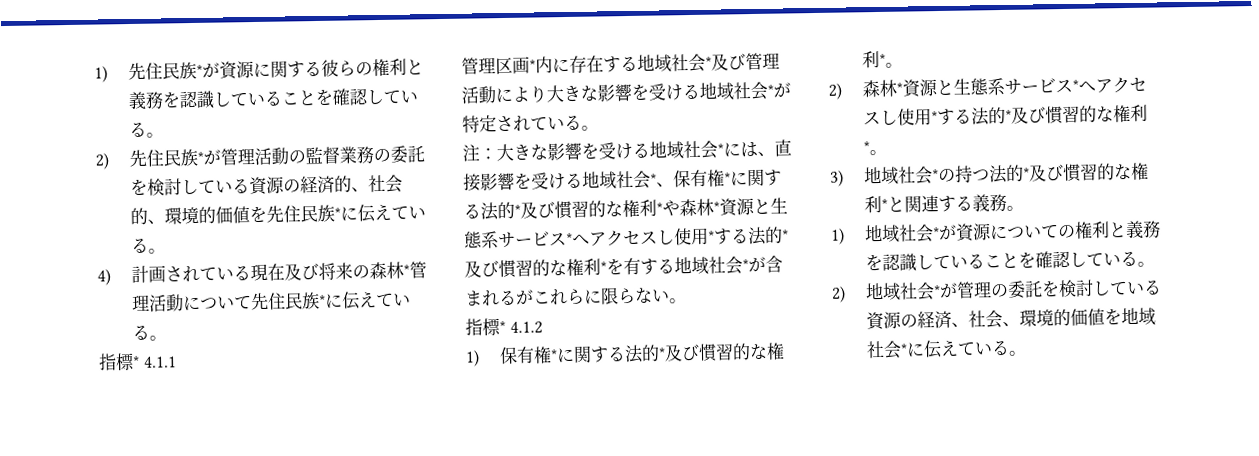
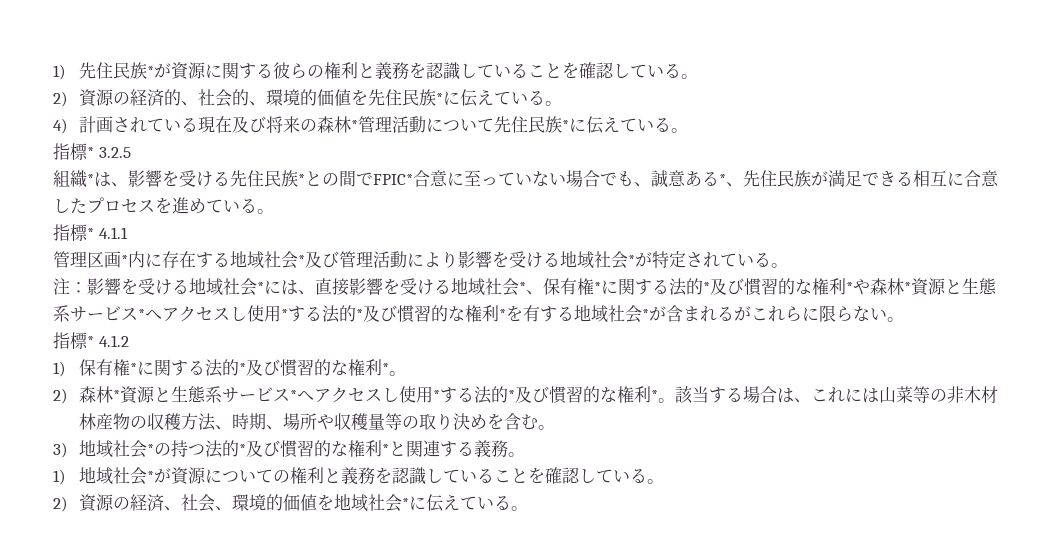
- 2)先住民族*が管理活動の監督業務の委託を検討している資源の経済的、社会的、環境的価値を先住民族*に伝えている。
+ 2)資源の経済的、社会的、環境的価値を先住民族*に伝えている。
+ 指標* 3.2.5
+ 組織*は、影響を受ける先住民族*との間でFPIC*合意に至っていない場合でも、誠意ある*、先住民族が満足できる相互に合意したプロセスを進めている。
- 管理区画*内に存在する地域社会*及び管理活動により大きな影響を受ける地域社会*が特定されている。
+ 管理区画*内に存在する地域社会*及び管理活動により影響を受ける地域社会*が特定されている。
- 大きな影響を受ける地域社会*には、直接影響を受ける地域社会*、保有権*に関する法的*及び慣習的な権利*や森林*資源と生態系サービス*へアクセスし使用*する法的*及び慣習的な権利*を有する地域社会*が含まれるがこれらに限らない。
+ 影響を受ける地域社会*には、直接影響を受ける地域社会*、保有権*に関する法的*及び慣習的な権利*や森林*資源と生態系サービス*へアクセスし使用*する法的*及び慣習的な権利*を有する地域社会*が含まれるがこれらに限らない。
+ 該当する場合は、これには山菜等の非木材林産物の収穫方法、時期、場所や収穫量等の取り決めを含む。
- 2)地域社会*が管理の委託を検討している資源の経済、社会、環境的価値を地域社会*に伝えている。
+ 2)資源の経済、社会、環境的価値を地域社会*に伝えている。

